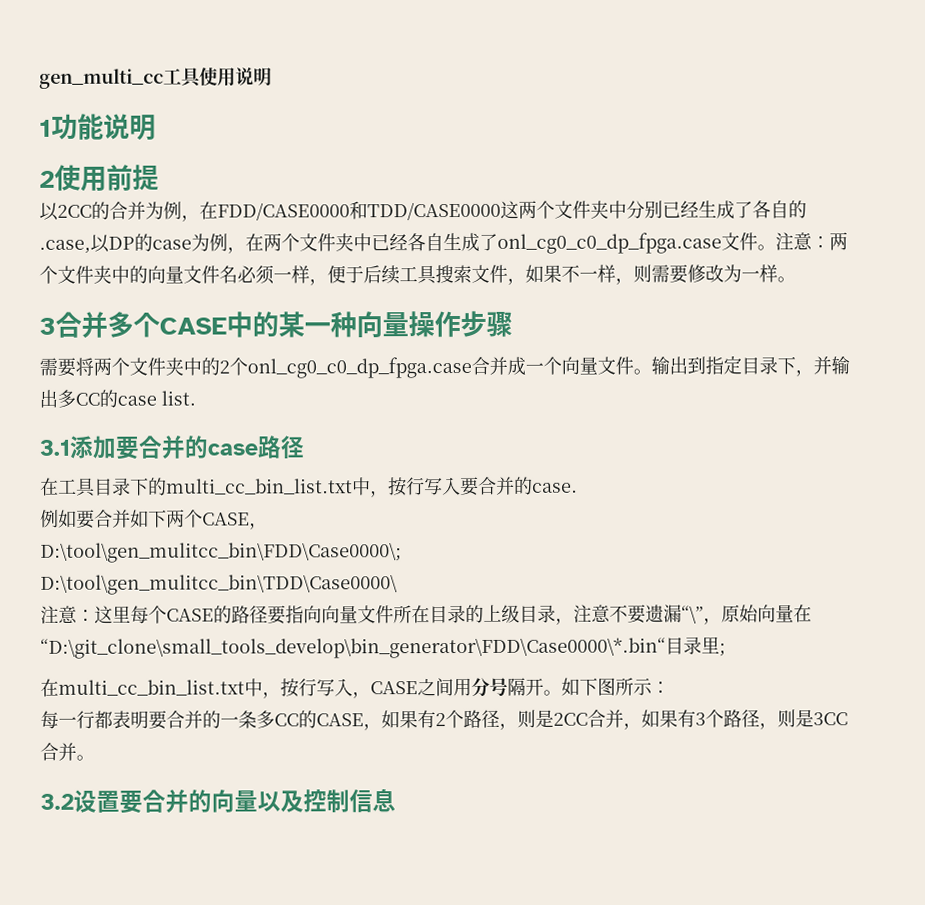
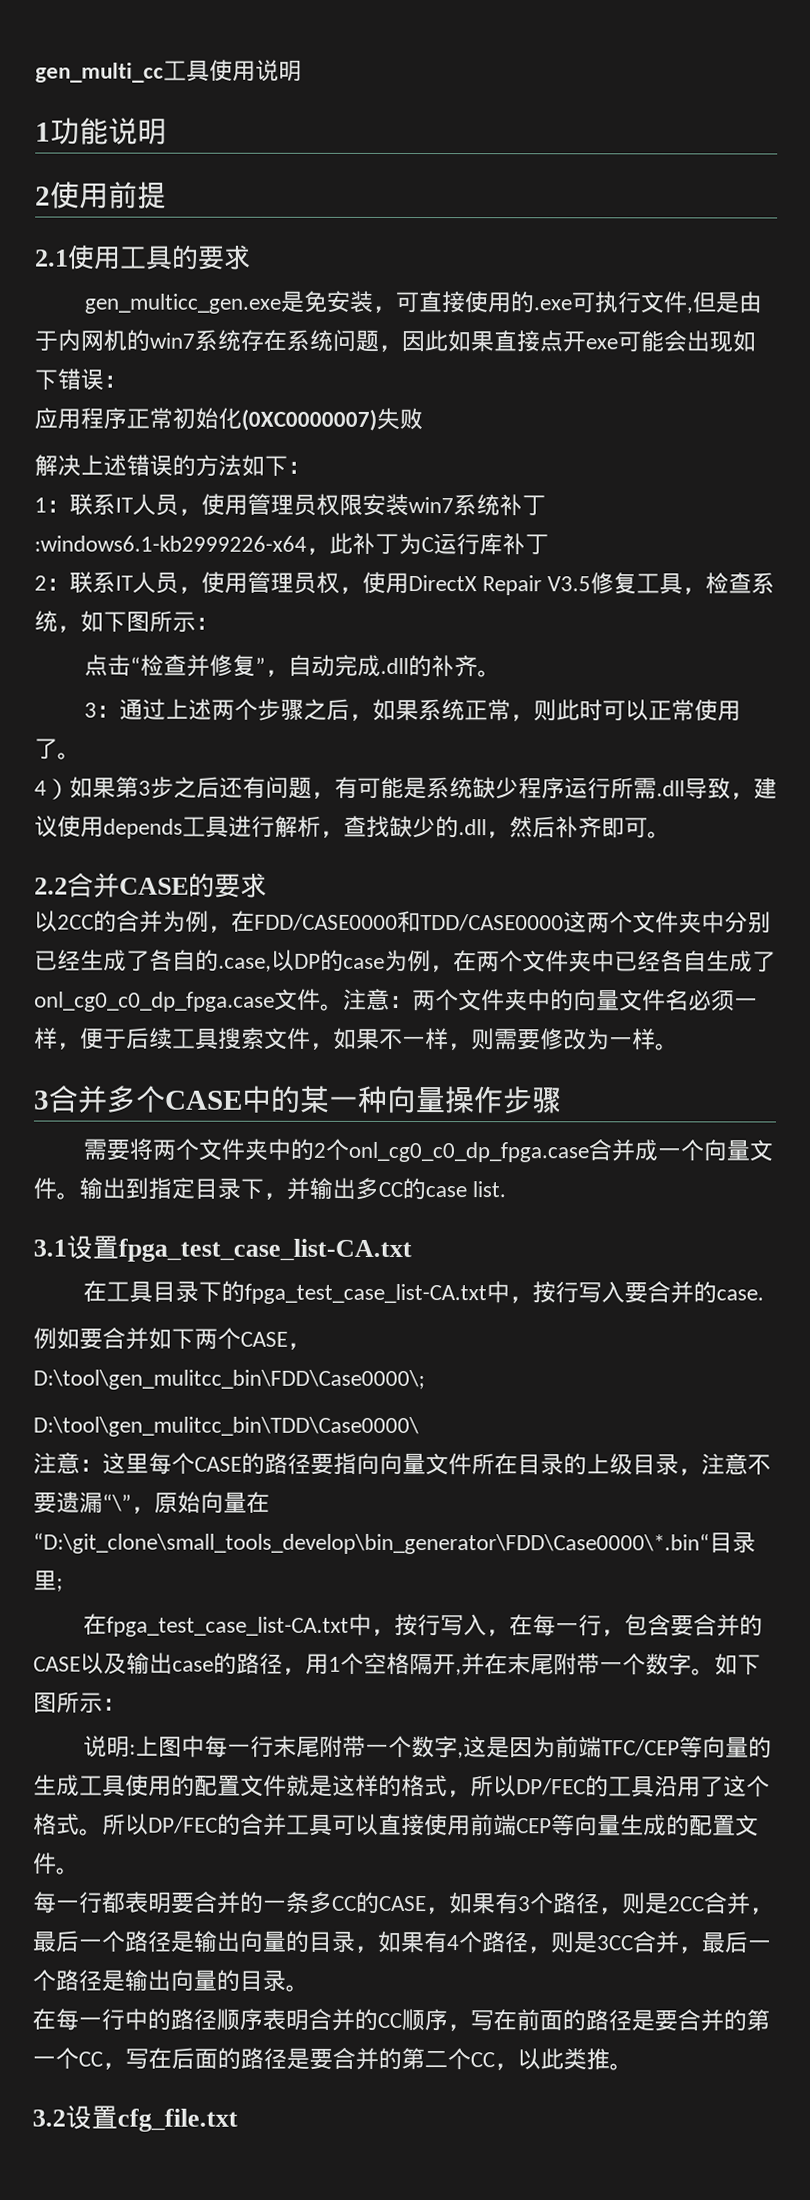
+ 2.1使用工具的要求
+ gen_multicc_gen.exe是免安装，可直接使用的.exe可执行文件,但是由于内网机的win7系统存在系统问题，因此如果直接点开exe可能会出现如下错误：
+ 应用程序正常初始化(0XC0000007)失败
+ 解决上述错误的方法如下：
+ 1：联系IT人员，使用管理员权限安装win7系统补丁:windows6.1-kb2999226-x64，此补丁为C运行库补丁
+ 2：联系IT人员，使用管理员权，使用DirectX Repair V3.5修复工具，检查系统，如下图所示：
+ 点击“检查并修复”，自动完成.dll的补齐。
+ 3：通过上述两个步骤之后，如果系统正常，则此时可以正常使用了。
+ 4）如果第3步之后还有问题，有可能是系统缺少程序运行所需.dll导致，建议使用depends工具进行解析，查找缺少的.dll，然后补齐即可。
+ 2.2合并CASE的要求
- 3.1添加要合并的case路径
+ 3.1设置fpga_test_case_list-CA.txt
- 在工具目录下的multi_cc_bin_list.txt中，按行写入要合并的case.
+ 在工具目录下的fpga_test_case_list-CA.txt中，按行写入要合并的case.
- 在multi_cc_bin_list.txt中，按行写入，CASE之间用分号隔开。如下图所示：
+ 在fpga_test_case_list-CA.txt中，按行写入，在每一行，包含要合并的CASE以及输出case的路径，用1个空格隔开,并在末尾附带一个数字。如下图所示：
+ 说明:上图中每一行末尾附带一个数字,这是因为前端TFC/CEP等向量的生成工具使用的配置文件就是这样的格式，所以DP/FEC的工具沿用了这个格式。所以DP/FEC的合并工具可以直接使用前端CEP等向量生成的配置文件。
- 每一行都表明要合并的一条多CC的CASE，如果有2个路径，则是2CC合并，如果有3个路径，则是3CC合并。
- 3.2设置要合并的向量以及控制信息
+ 每一行都表明要合并的一条多CC的CASE，如果有3个路径，则是2CC合并，最后一个路径是输出向量的目录，如果有4个路径，则是3CC合并，最后一个路径是输出向量的目录。
+ 在每一行中的路径顺序表明合并的CC顺序，写在前面的路径是要合并的第一个CC，写在后面的路径是要合并的第二个CC，以此类推。
+ 3.2设置cfg_file.txt

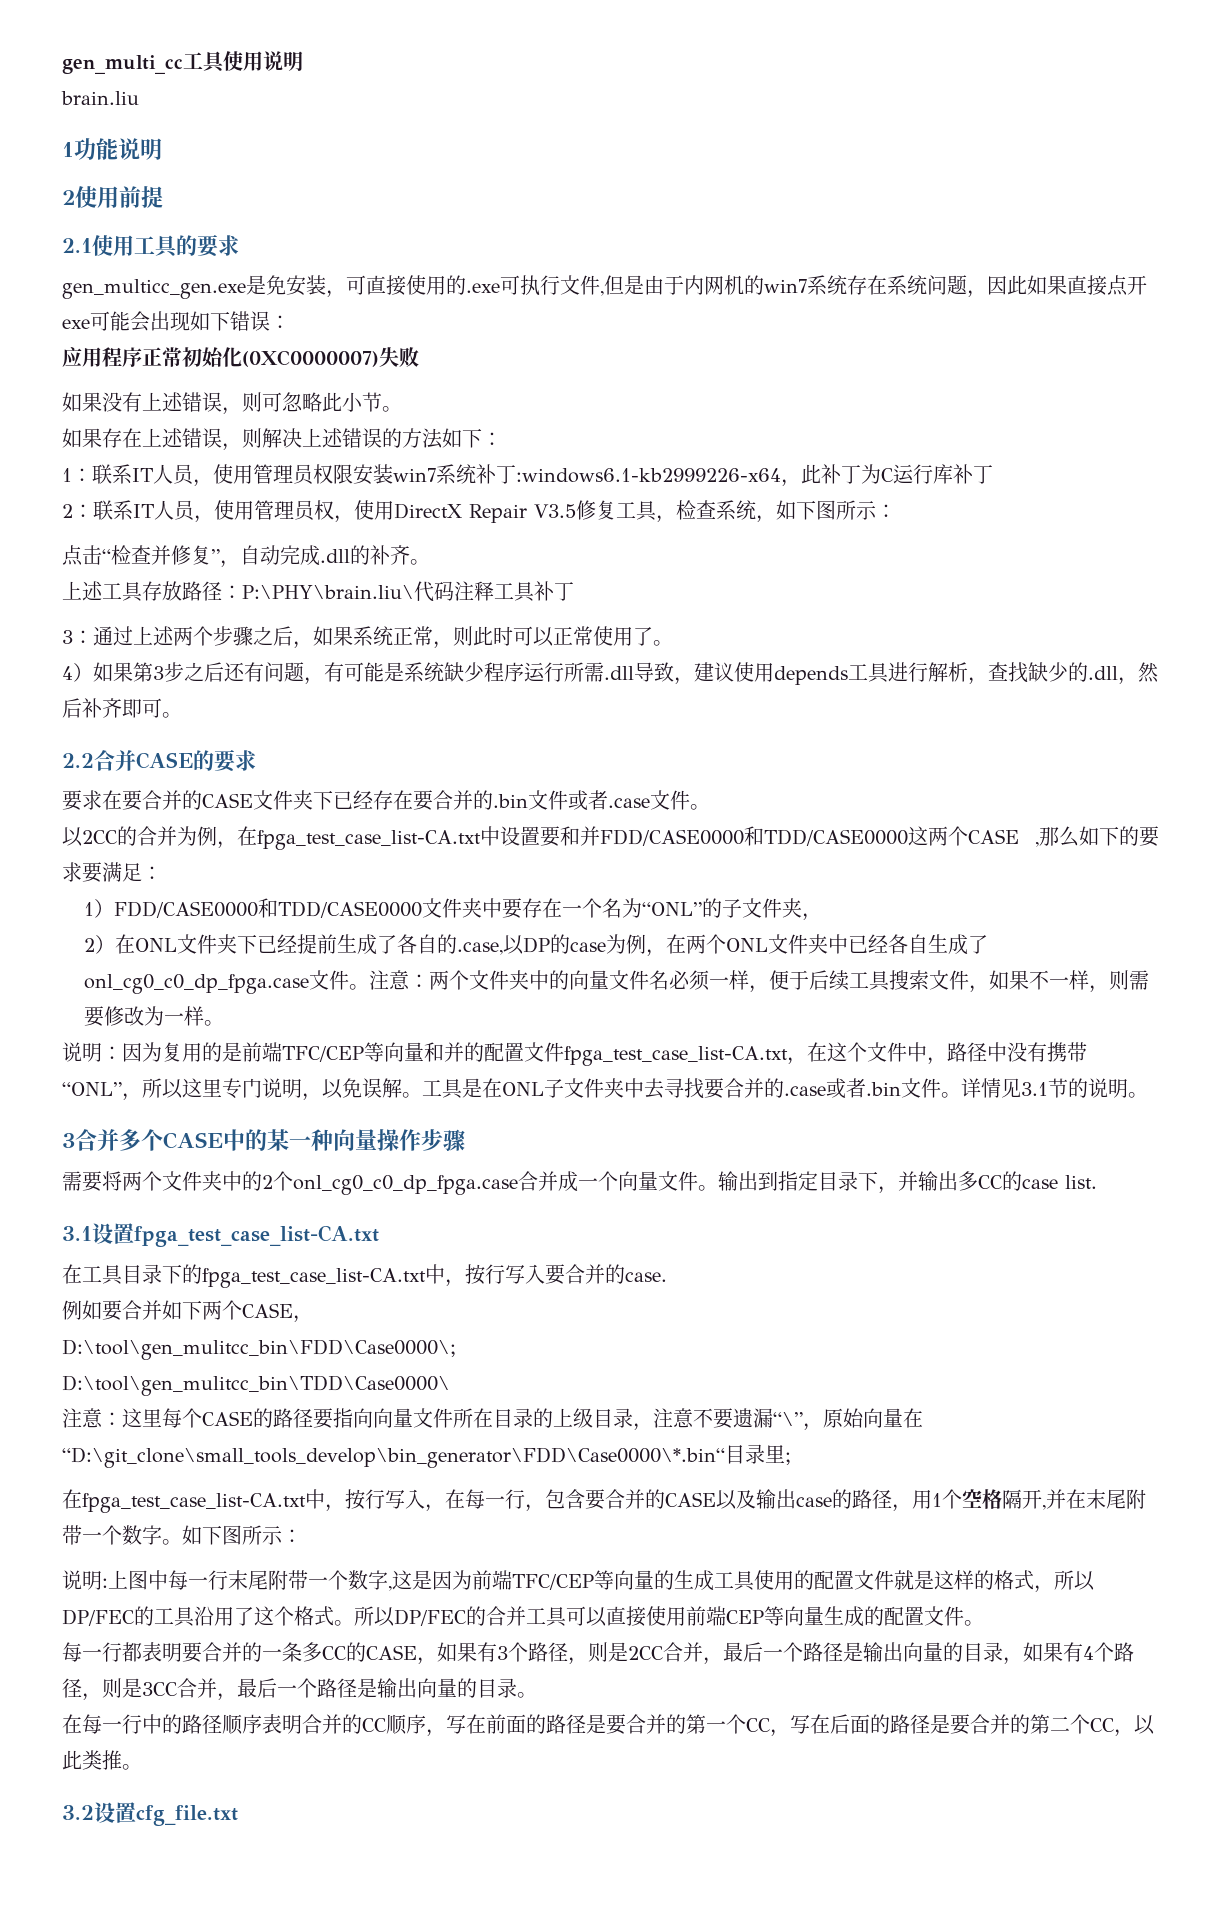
+ brain.liu
- 解决上述错误的方法如下：
+ 如果没有上述错误，则可忽略此小节。
+ 如果存在上述错误，则解决上述错误的方法如下：
+ 上述工具存放路径：P:\PHY\brain.liu\代码注释工具补丁
+ 要求在要合并的CASE文件夹下已经存在要合并的.bin文件或者.case文件。
- 以2CC的合并为例，在FDD/CASE0000和TDD/CASE0000这两个文件夹中分别已经生成了各自的.case,以DP的case为例，在两个文件夹中已经各自生成了onl_cg0_c0_dp_fpga.case文件。
+ 以2CC的合并为例，在fpga_test_case_list-CA.txt中设置要和并FDD/CASE0000和TDD/CASE0000这两个CASE ,那么如下的要求要满足：
+ 1）FDD/CASE0000和TDD/CASE0000文件夹中要存在一个名为“ONL”的子文件夹，
+ 2）在ONL文件夹下已经提前生成了各自的.case,以DP的case为例，在两个ONL文件夹中已经各自生成了onl_cg0_c0_dp_fpga.case文件。
+ 说明：因为复用的是前端TFC/CEP等向量和并的配置文件fpga_test_case_list-CA.txt，在这个文件中，路径中没有携带“ONL”，所以这里专门说明，以免误解。工具是在ONL子文件夹中去寻找要合并的.case或者.bin文件。详情见3.1节的说明。

